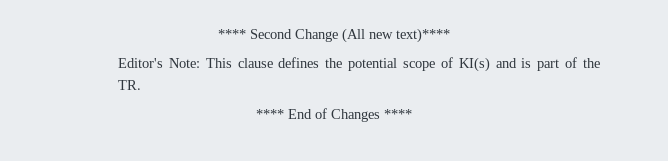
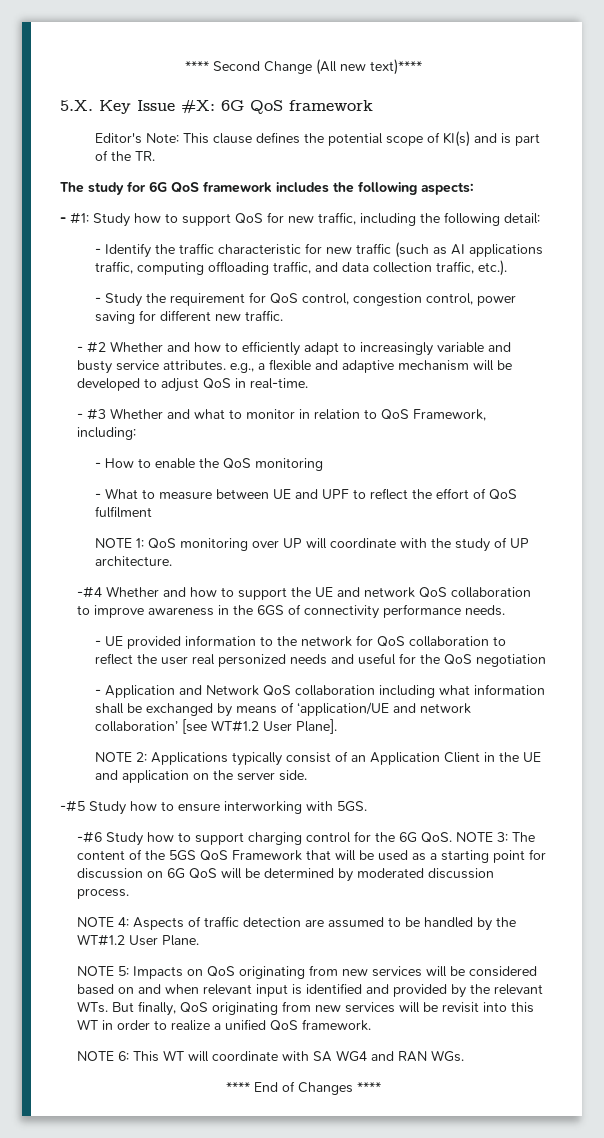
+ 5.X. Key Issue #X: 6G QoS framework
+ The study for 6G QoS framework includes the following aspects:
+ - #1: Study how to support QoS for new traffic, including the following detail:
+ - Identify the traffic characteristic for new traffic (such as AI applications traffic, computing offloading traffic, and data collection traffic, etc.).
+ - Study the requirement for QoS control, congestion control, power saving for different new traffic.
+ - #2 Whether and how to efficiently adapt to increasingly variable and busty service attributes. e.g., a flexible and adaptive mechanism will be developed to adjust QoS in real-time.
+ - #3 Whether and what to monitor in relation to QoS Framework, including:
+ - How to enable the QoS monitoring
+ - What to measure between UE and UPF to reflect the effort of QoS fulfilment
+ NOTE 1: QoS monitoring over UP will coordinate with the study of UP architecture.
+ -#4 Whether and how to support the UE and network QoS collaboration to improve awareness in the 6GS of connectivity performance needs.
+ - UE provided information to the network for QoS collaboration to reflect the user real personized needs and useful for the QoS negotiation
+ - Application and Network QoS collaboration including what information shall be exchanged by means of ‘application/UE and network collaboration’ [see WT#1.2 User Plane].
+ NOTE 2: Applications typically consist of an Application Client in the UE and application on the server side.
+ -#5 Study how to ensure interworking with 5GS.
+ -#6 Study how to support charging control for the 6G QoS. NOTE 3: The content of the 5GS QoS Framework that will be used as a starting point for discussion on 6G QoS will be determined by moderated discussion process.
+ NOTE 4: Aspects of traffic detection are assumed to be handled by the WT#1.2 User Plane.
+ NOTE 5: Impacts on QoS originating from new services will be considered based on and when relevant input is identified and provided by the relevant WTs. But finally, QoS originating from new services will be revisit into this WT in order to realize a unified QoS framework.
+ NOTE 6: This WT will coordinate with SA WG4 and RAN WGs.

